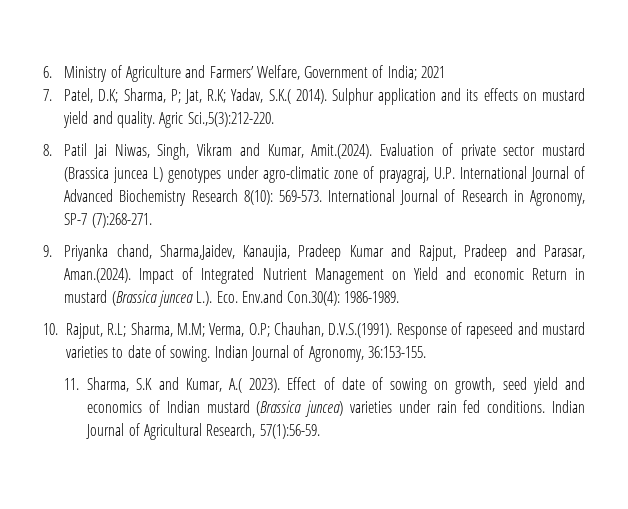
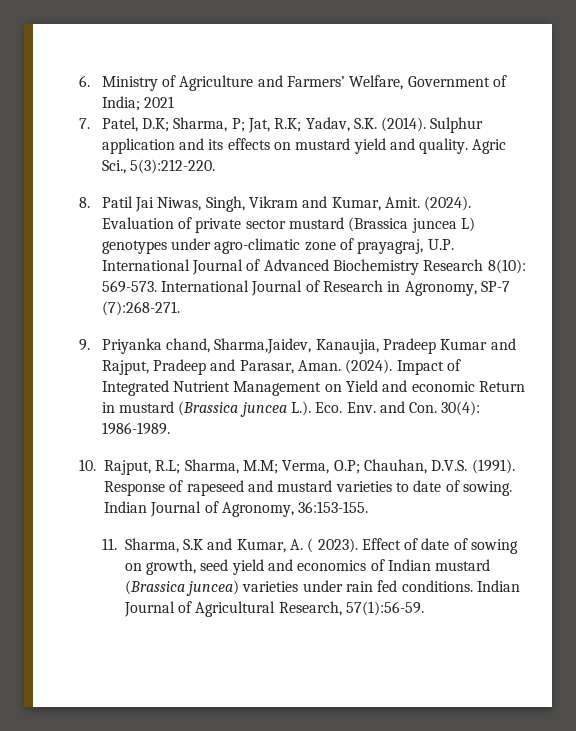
- 7. Patel, D.K; Sharma, P; Jat, R.K; Yadav, S.K.( 2014).
+ 7. Patel, D.K; Sharma, P; Jat, R.K; Yadav, S.K. (2014).
- Agric Sci.,5(3):212-220.
+ Agric Sci., 5(3):212-220.
- 8. Patil Jai Niwas, Singh, Vikram and Kumar, Amit.(2024). Evaluation of private sector mustard (Brassica juncea L) genotypes under agro-climatic zone of prayagraj, U.P. International Journal of Advanced Biochemistry Research 8(10): 569-573.
+ 8. Patil Jai Niwas, Singh, Vikram and Kumar, Amit. (2024). Evaluation of private sector mustard (Brassica juncea L) genotypes under agro-climatic zone of prayagraj, U.P. International Journal of Advanced Biochemistry Research 8(10): 569-573.
- 9. Priyanka chand, Sharma,Jaidev, Kanaujia, Pradeep Kumar and Rajput, Pradeep and Parasar, Aman.(2024). Impact of Integrated Nutrient Management on Yield and economic Return in mustard (Brassica juncea L.). Eco. Env.and Con.30(4): 1986-1989.
+ 9. Priyanka chand, Sharma,Jaidev, Kanaujia, Pradeep Kumar and Rajput, Pradeep and Parasar, Aman. (2024). Impact of Integrated Nutrient Management on Yield and economic Return in mustard (Brassica juncea L.). Eco. Env. and Con. 30(4): 1986-1989.
- 10. Rajput, R.L; Sharma, M.M; Verma, O.P; Chauhan, D.V.S.(1991). Response of rapeseed and mustard varieties to date of sowing.
+ 10. Rajput, R.L; Sharma, M.M; Verma, O.P; Chauhan, D.V.S. (1991). Response of rapeseed and mustard varieties to date of sowing.
- 11. Sharma, S.K and Kumar, A.( 2023).
+ 11. Sharma, S.K and Kumar, A. ( 2023).

